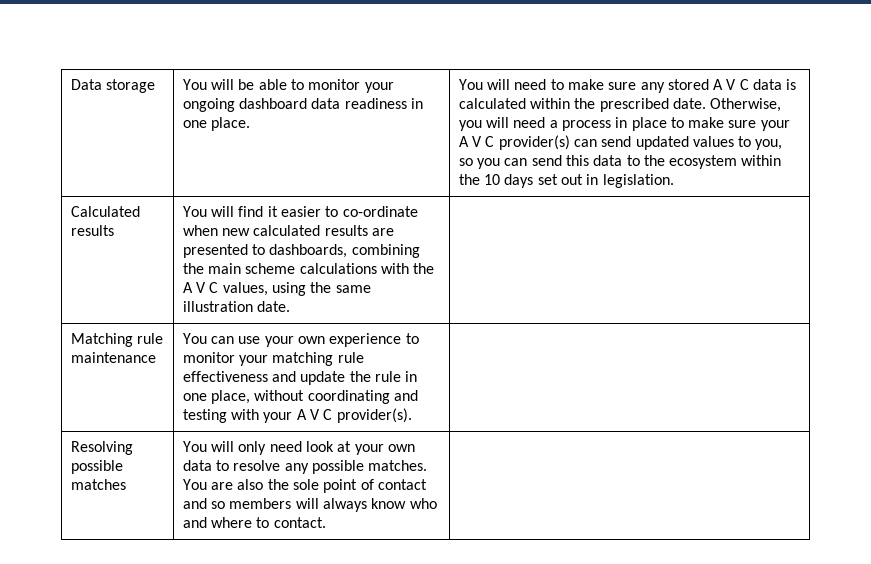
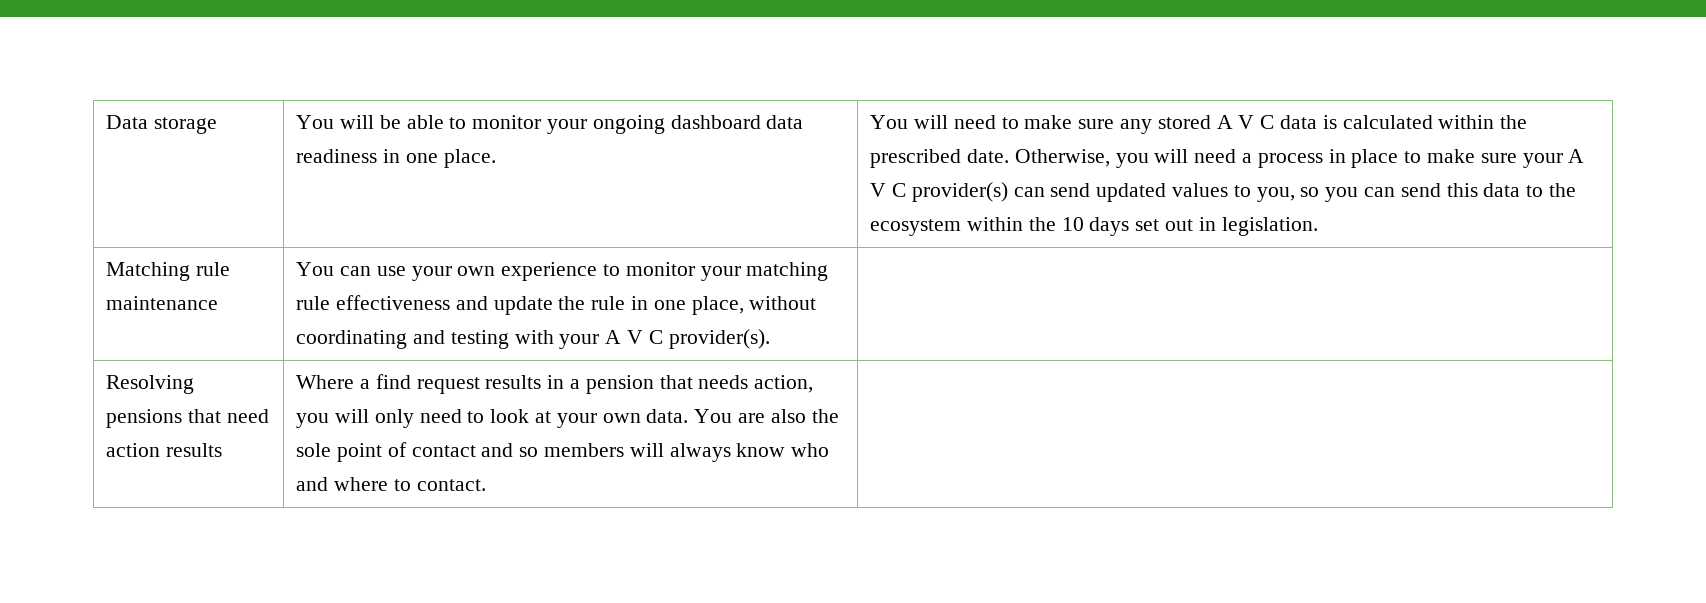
- Calculated results | You will find it easier to co-ordinate when new calculated results are presented to dashboards, combining the main scheme calculations with the A V C values, using the same illustration date. |
- Resolving possible matches | You will only need look at your own data to resolve any possible matches.
+ Resolving pensions that need action results | Where a find request results in a pension that needs action, you will only need to look at your own data.

